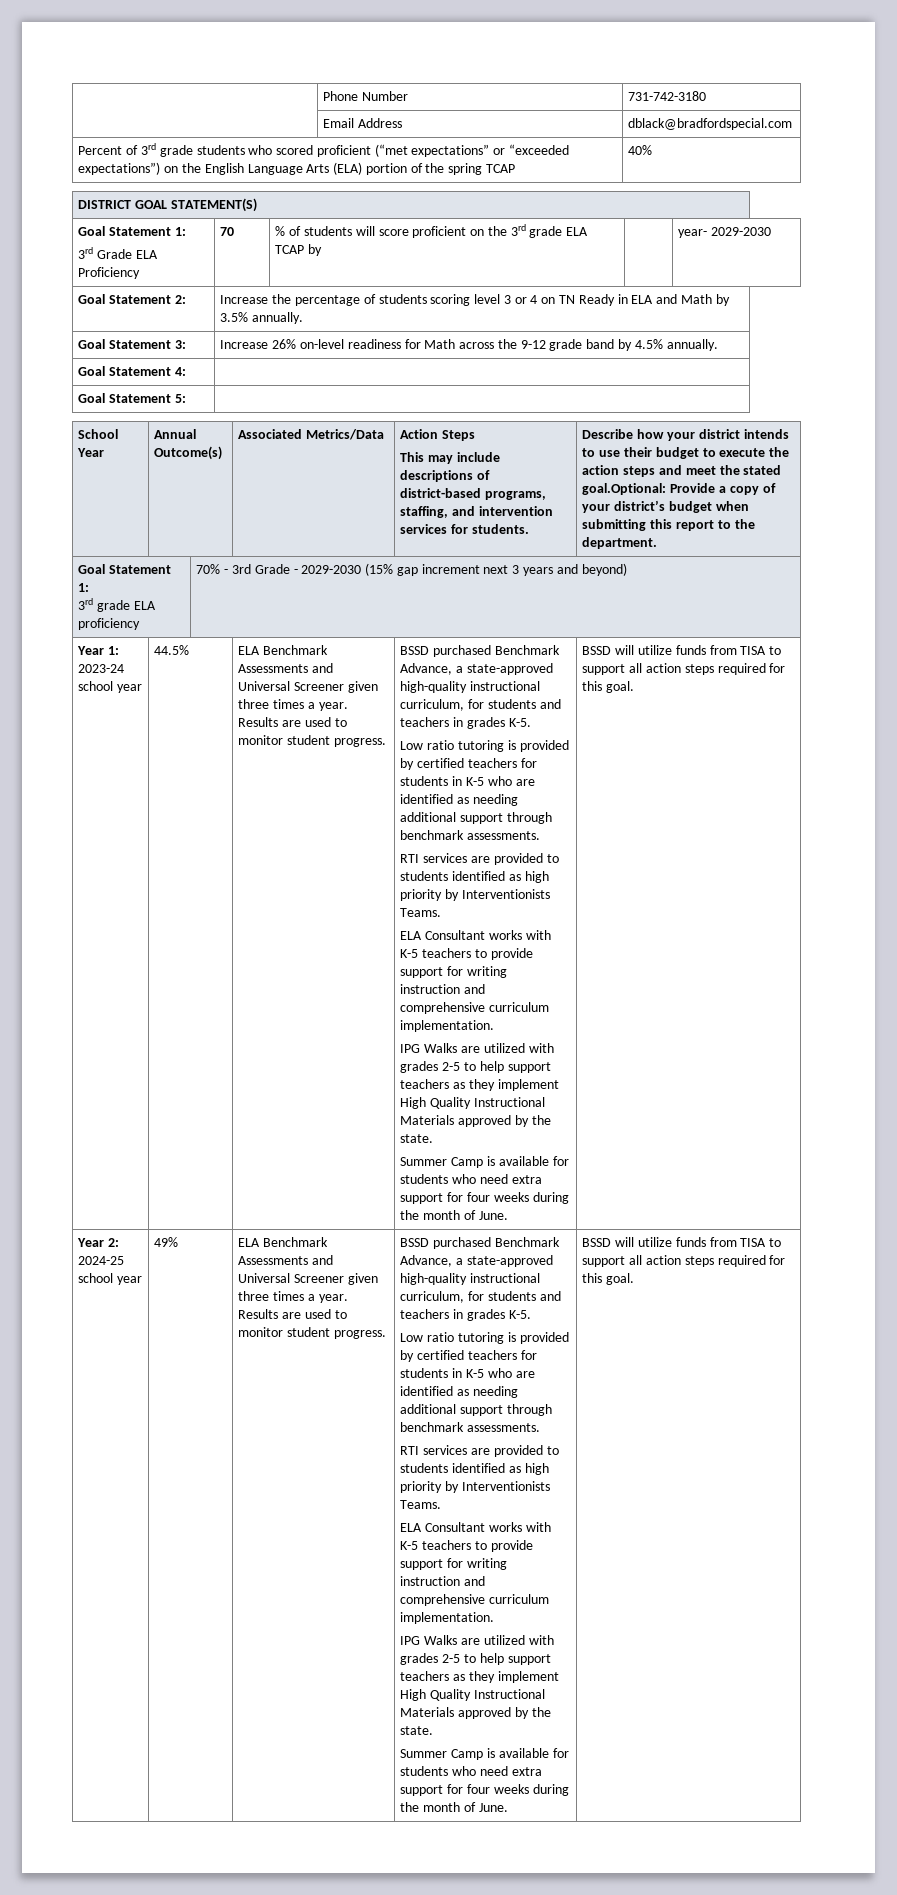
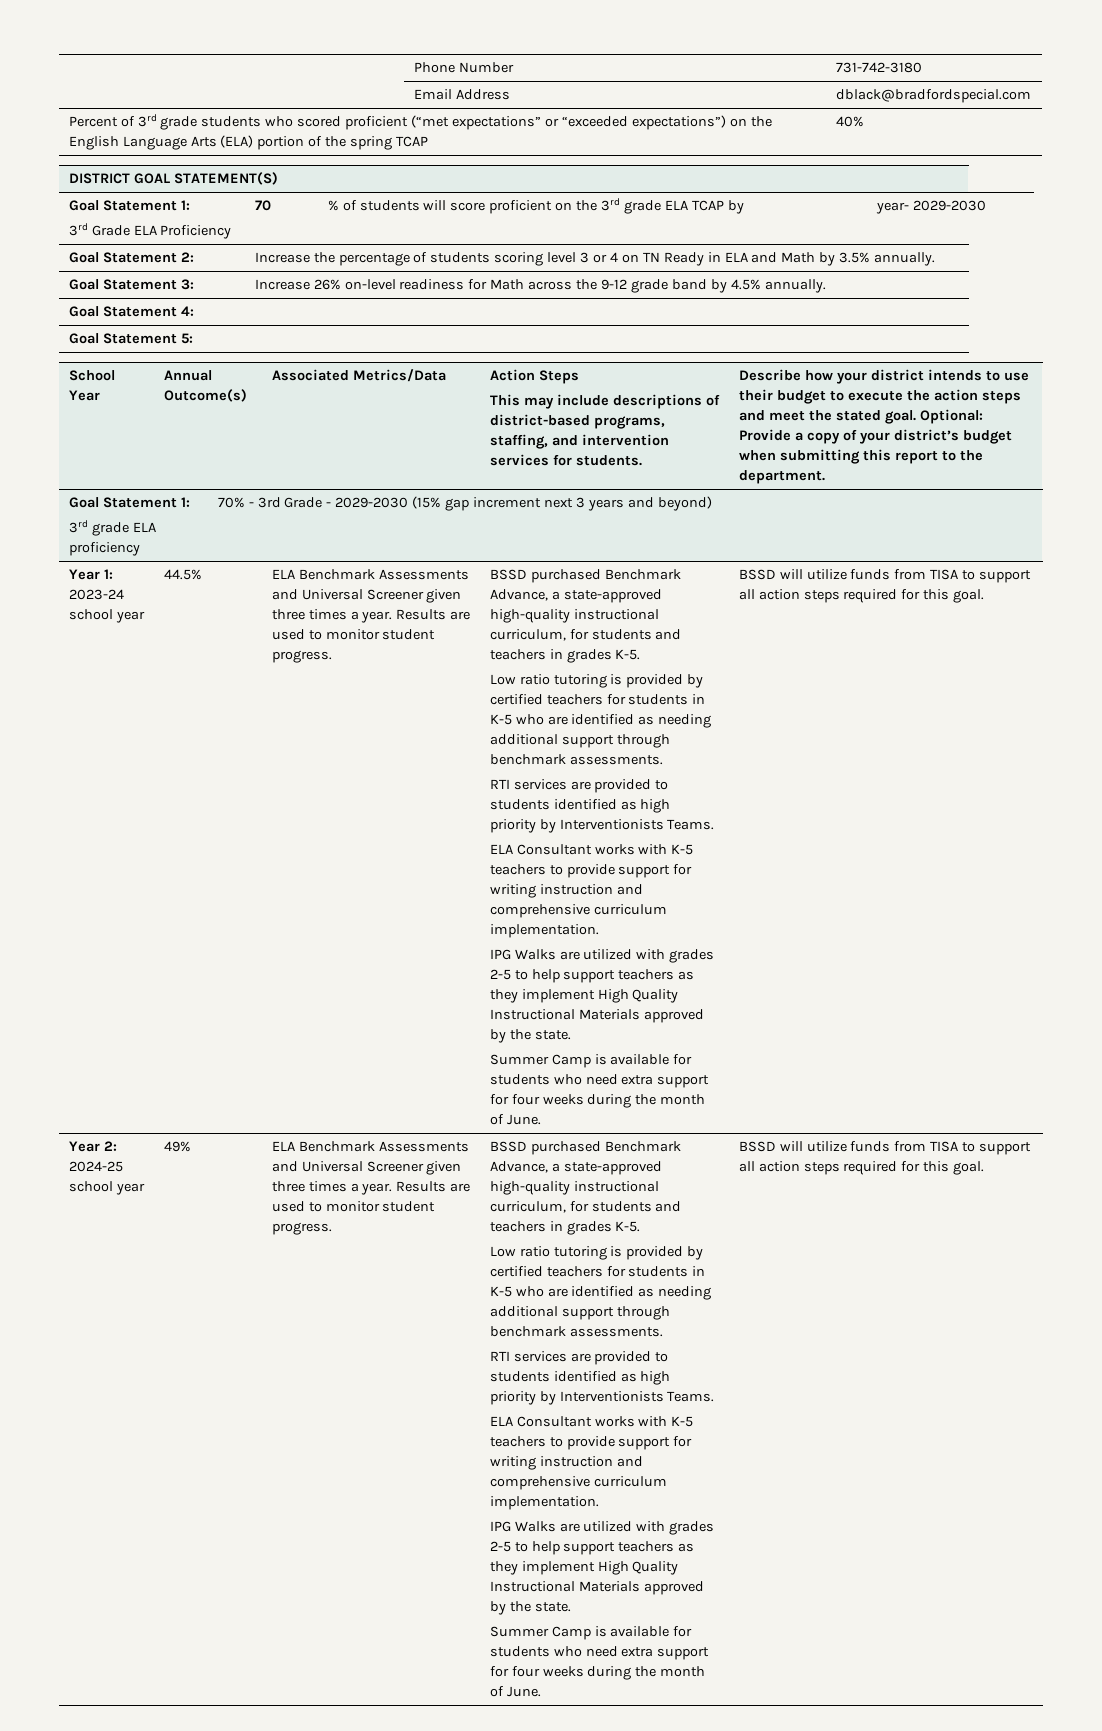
- Describe how your district intends to use their budget to execute the action steps and meet the stated goal.Optional: Provide a copy of your district’s budget when submitting this report to the department.
+ Describe how your district intends to use their budget to execute the action steps and meet the stated goal. Optional: Provide a copy of your district’s budget when submitting this report to the department.

